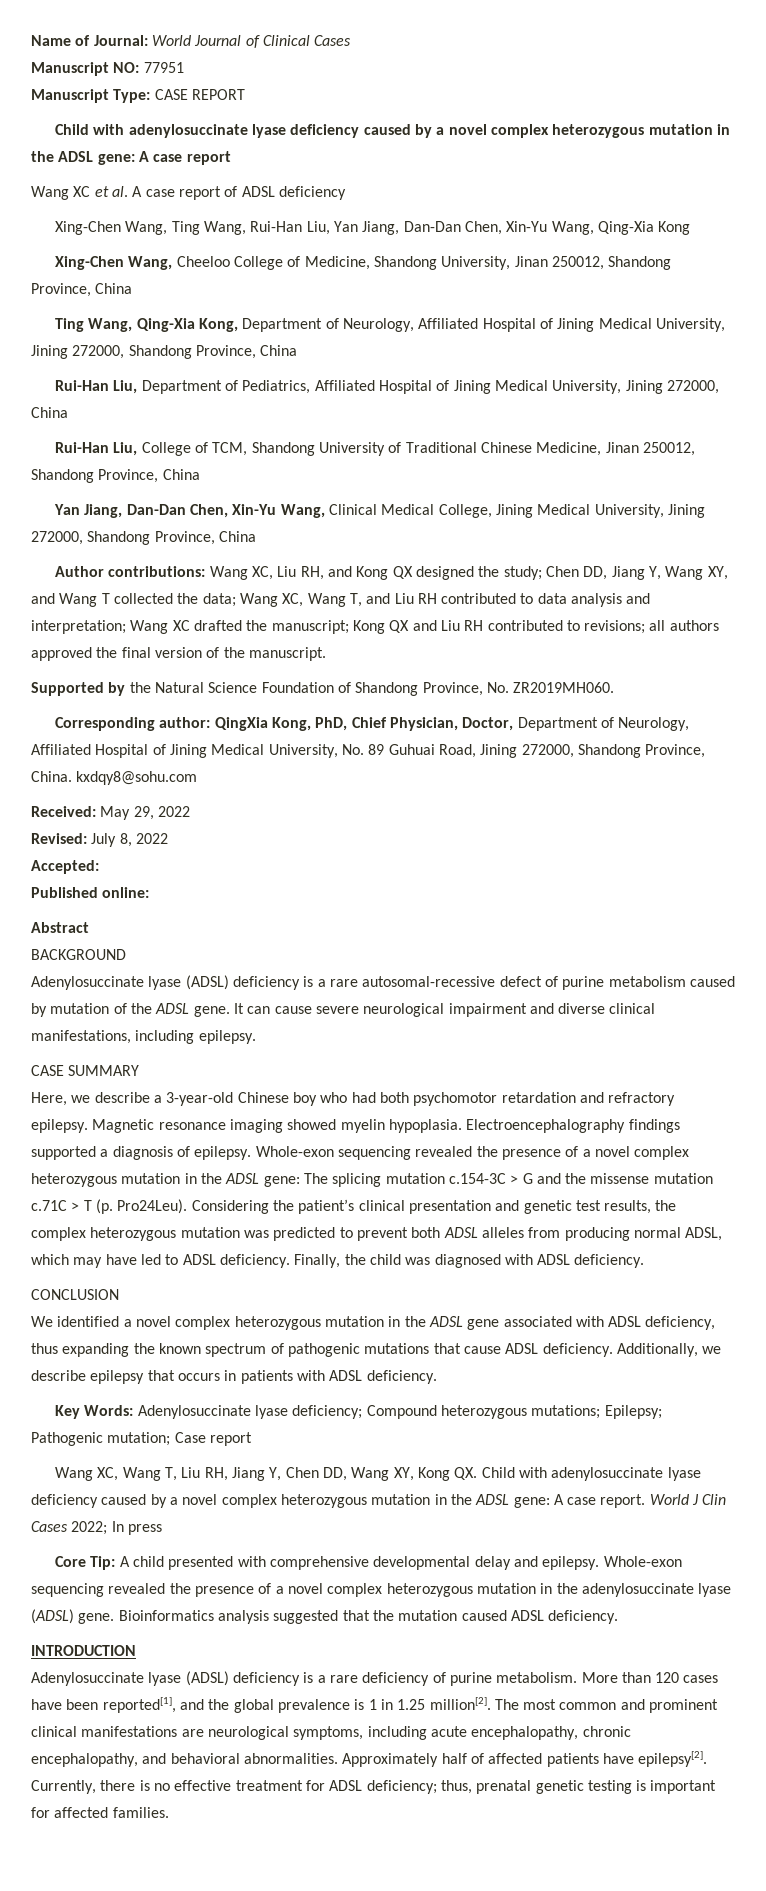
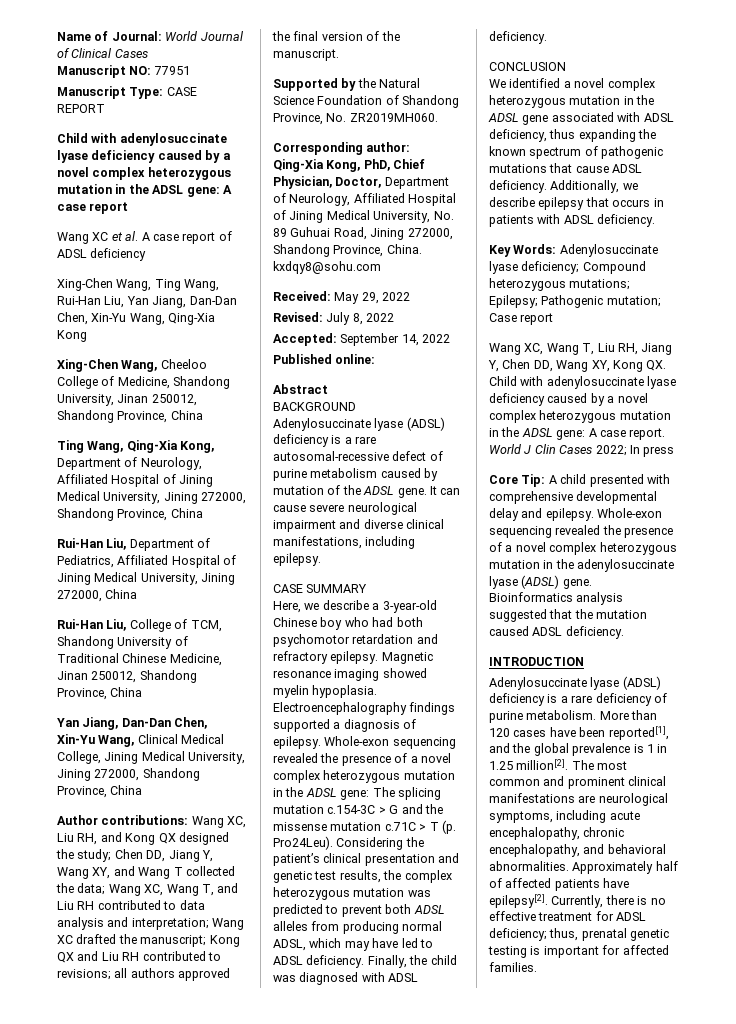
- Corresponding author: QingXia Kong, PhD, Chief Physician, Doctor, Department of Neurology, Affiliated Hospital of Jining Medical University, No. 89 Guhuai Road, Jining 272000, Shandong Province, China. kxdqy8@sohu.com
+ Corresponding author: Qing-Xia Kong, PhD, Chief Physician, Doctor, Department of Neurology, Affiliated Hospital of Jining Medical University, No. 89 Guhuai Road, Jining 272000, Shandong Province, China. kxdqy8@sohu.com
- Accepted:
+ Accepted: September 14, 2022

